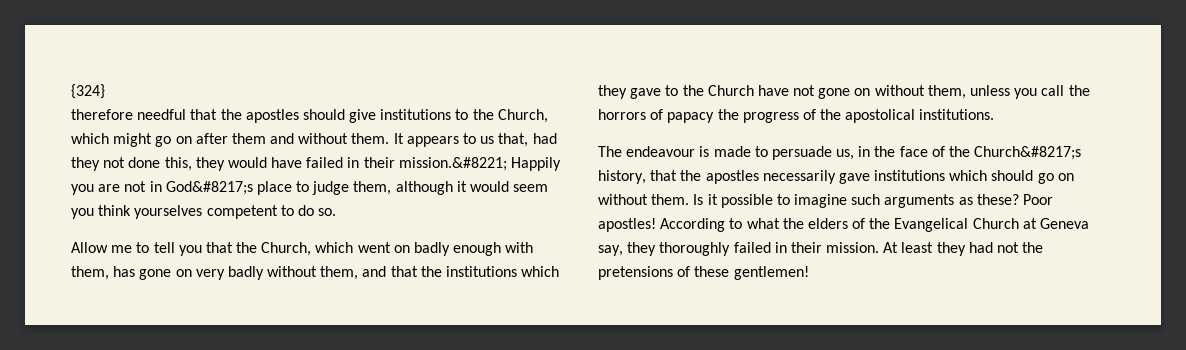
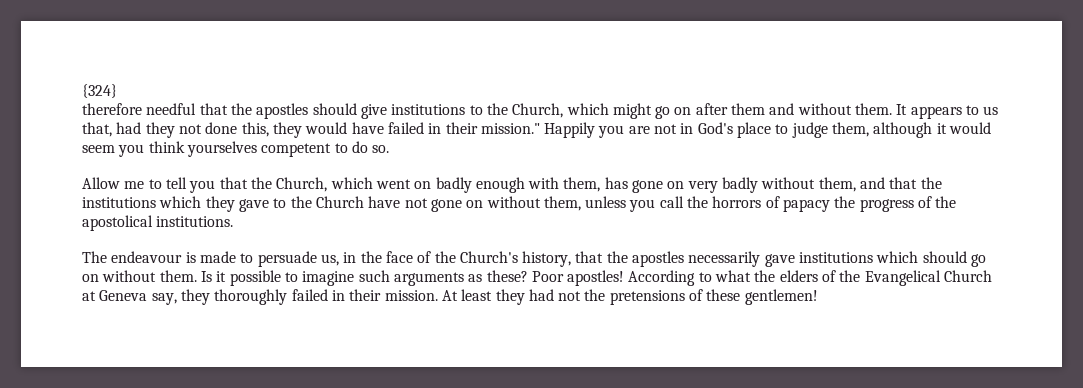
- It appears to us that, had they not done this, they would have failed in their mission.&#8221; Happily you are not in God&#8217;s place to judge them, although it would seem you think yourselves competent to do so.
+ It appears to us that, had they not done this, they would have failed in their mission." Happily you are not in God's place to judge them, although it would seem you think yourselves competent to do so.
- The endeavour is made to persuade us, in the face of the Church&#8217;s history, that the apostles necessarily gave institutions which should go on without them.
+ The endeavour is made to persuade us, in the face of the Church's history, that the apostles necessarily gave institutions which should go on without them.

